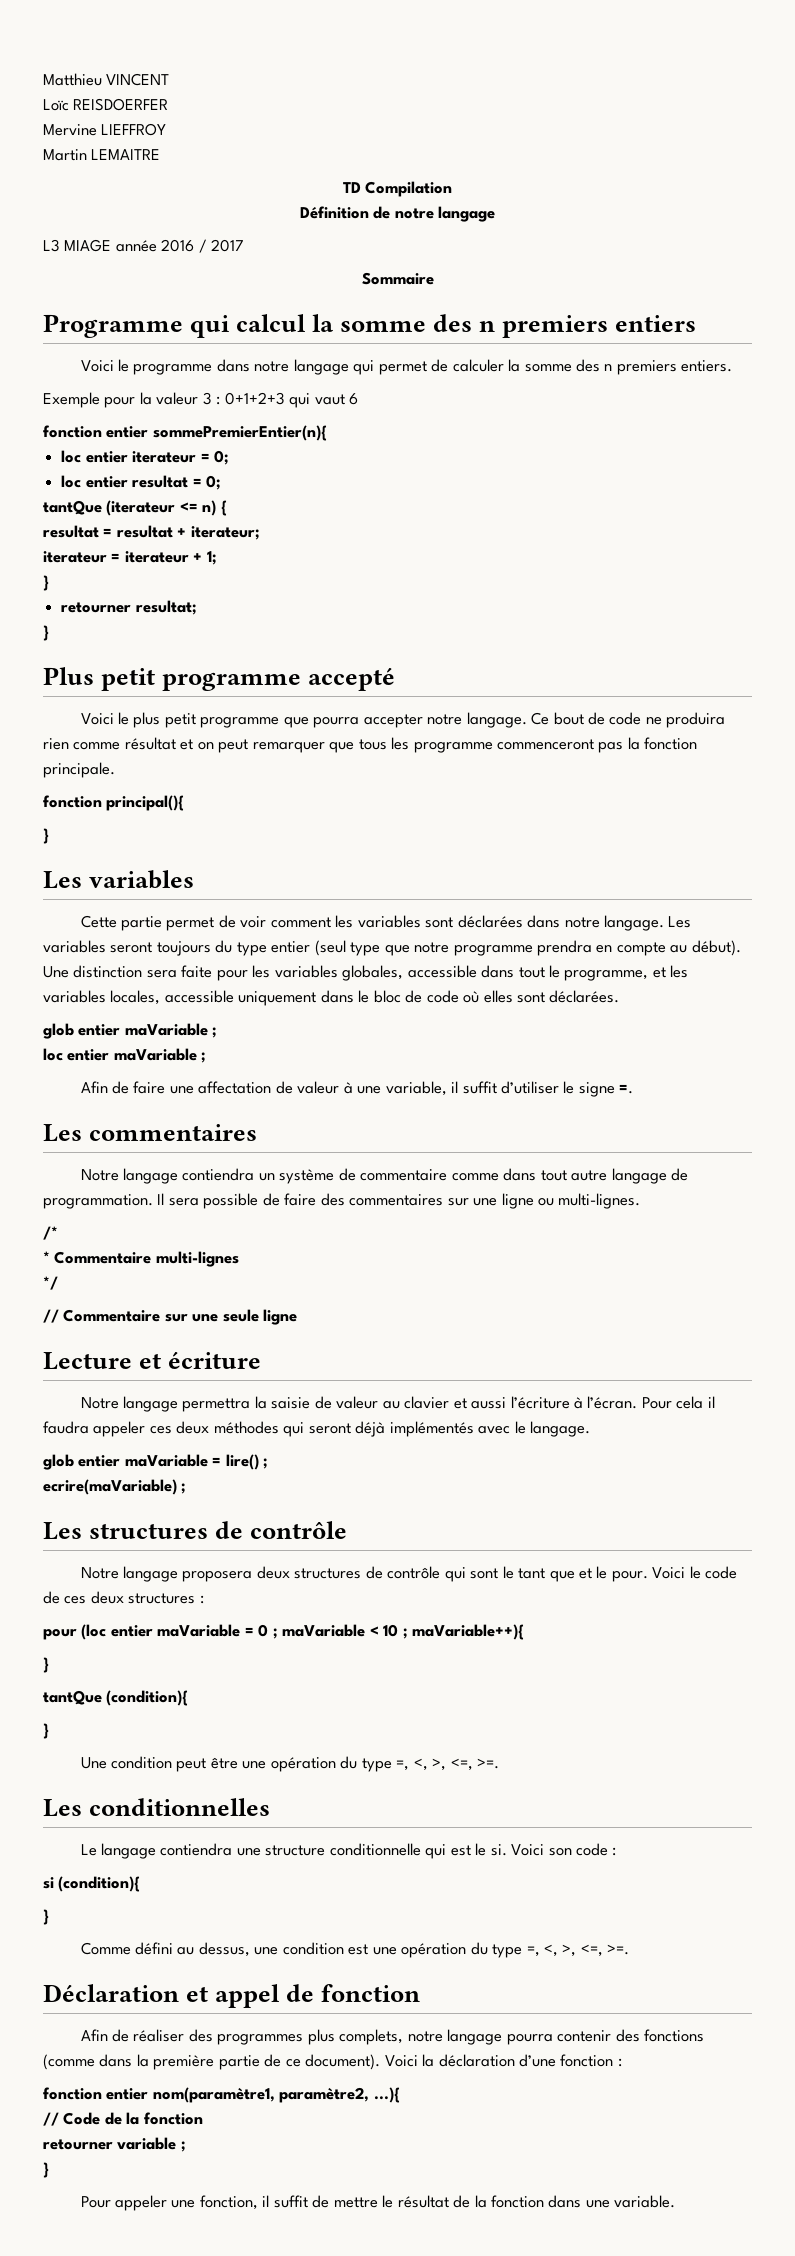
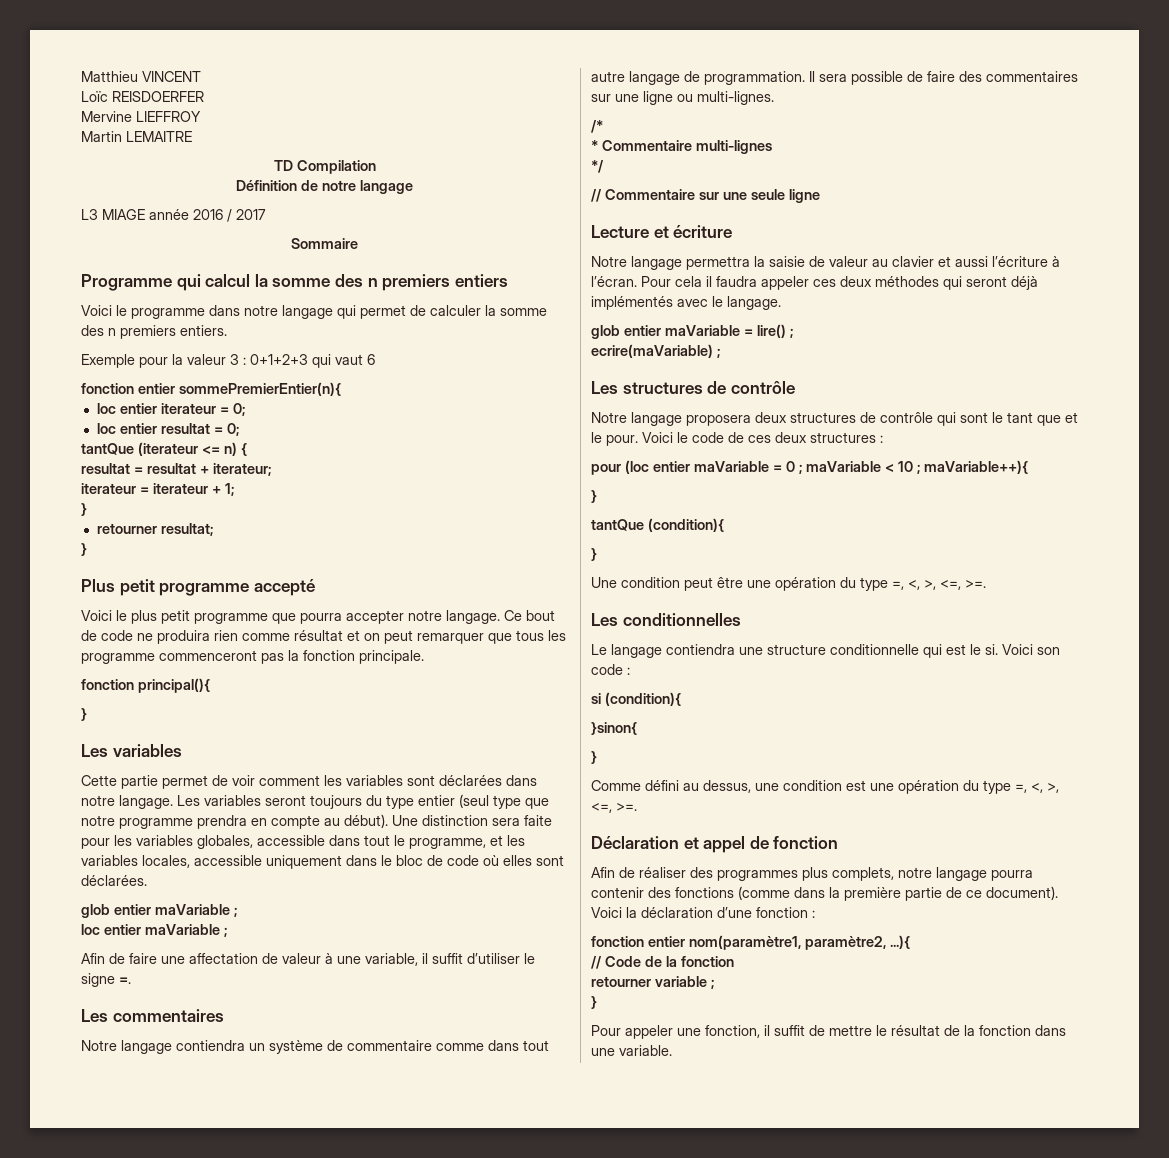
+ }sinon{

